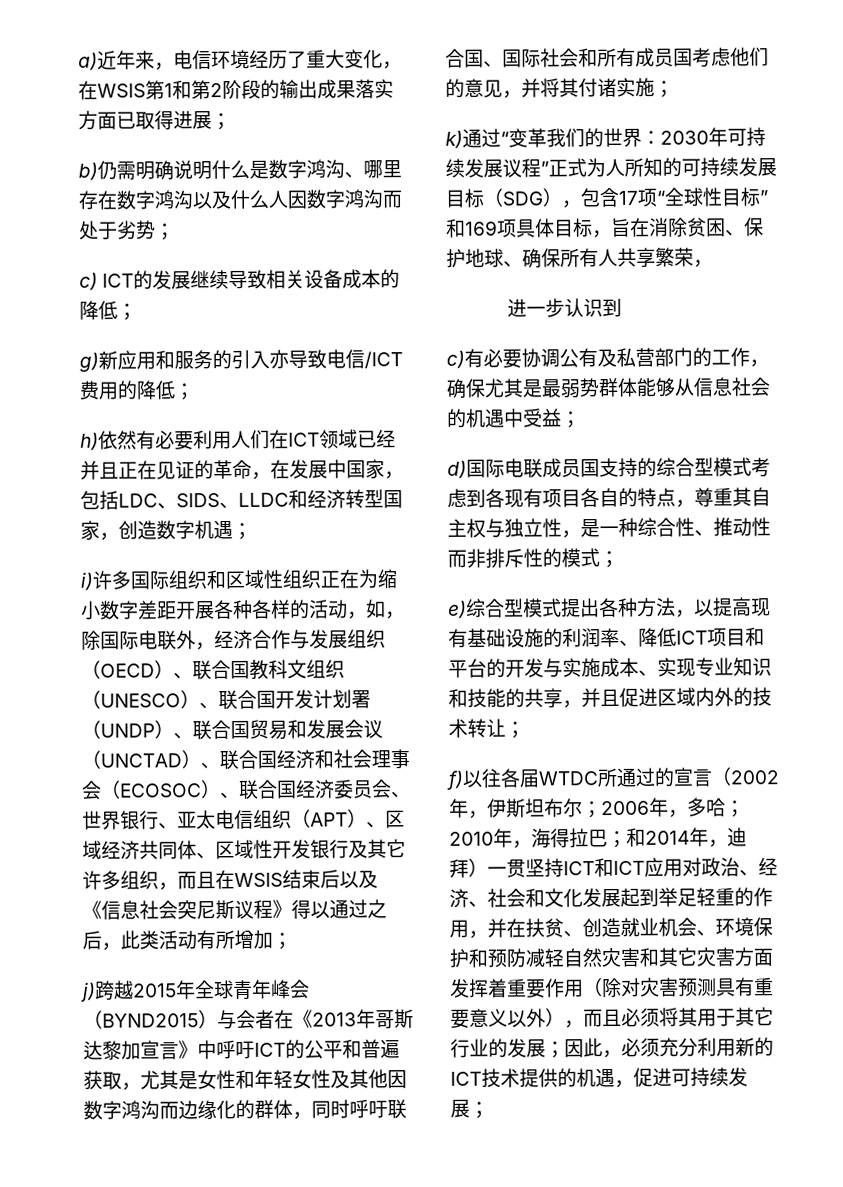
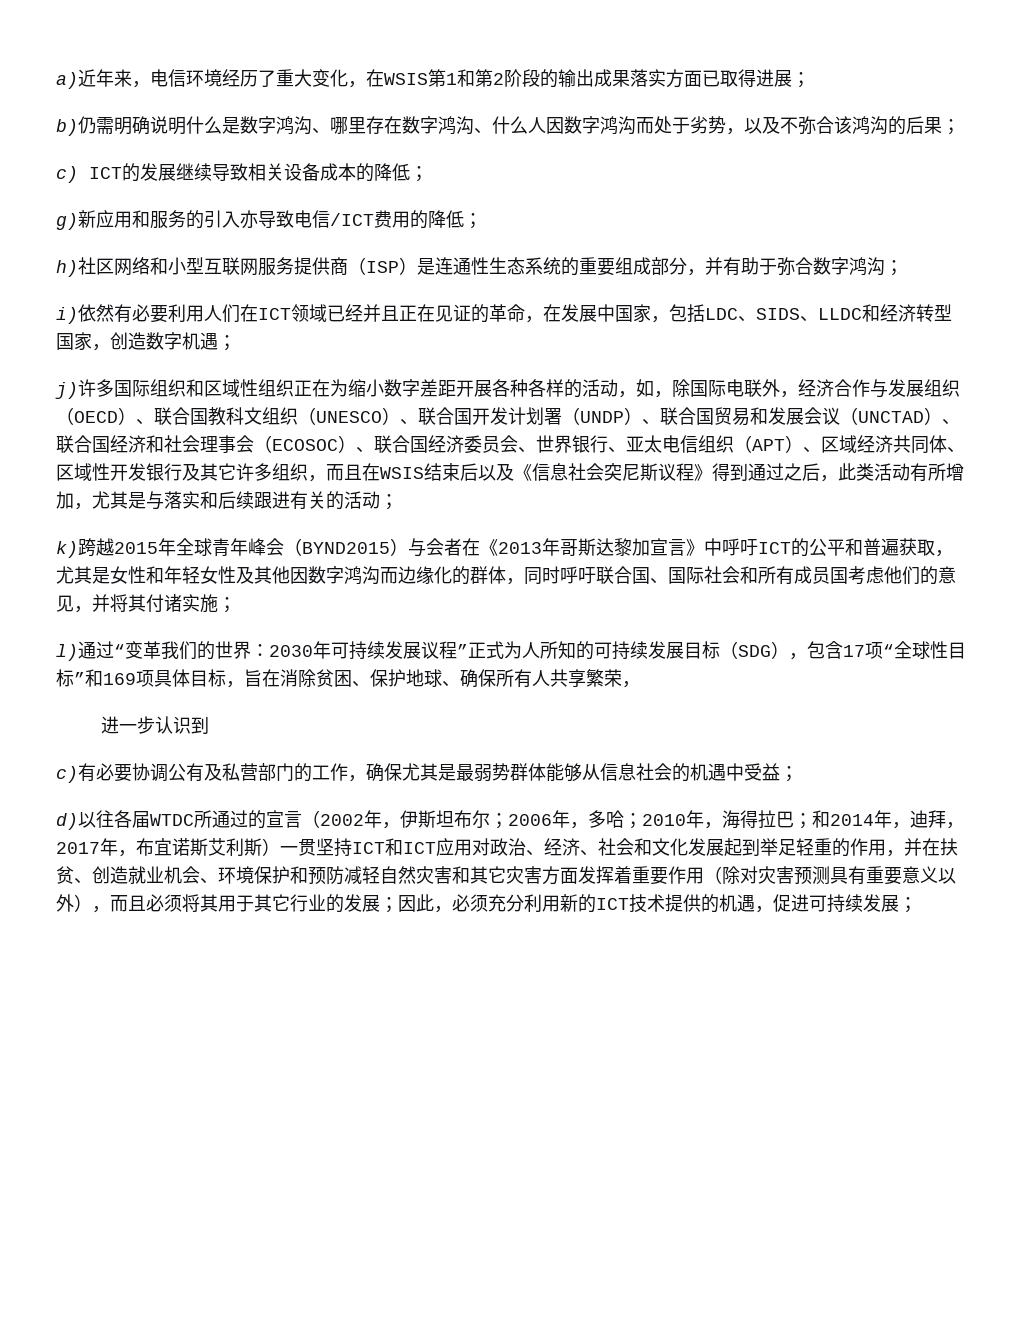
- b)仍需明确说明什么是数字鸿沟、哪里存在数字鸿沟以及什么人因数字鸿沟而处于劣势；
+ b)仍需明确说明什么是数字鸿沟、哪里存在数字鸿沟、什么人因数字鸿沟而处于劣势，以及不弥合该鸿沟的后果；
- h)依然有必要利用人们在ICT领域已经并且正在见证的革命，在发展中国家，包括LDC、SIDS、LLDC和经济转型国家，创造数字机遇；
+ h)社区网络和小型互联网服务提供商（ISP）是连通性生态系统的重要组成部分，并有助于弥合数字鸿沟；
+ i)依然有必要利用人们在ICT领域已经并且正在见证的革命，在发展中国家，包括LDC、SIDS、LLDC和经济转型国家，创造数字机遇；
- i)许多国际组织和区域性组织正在为缩小数字差距开展各种各样的活动，如，除国际电联外，经济合作与发展组织（OECD）、联合国教科文组织（UNESCO）、联合国开发计划署（UNDP）、联合国贸易和发展会议（UNCTAD）、联合国经济和社会理事会（ECOSOC）、联合国经济委员会、世界银行、亚太电信组织（APT）、区域经济共同体、区域性开发银行及其它许多组织，而且在WSIS结束后以及《信息社会突尼斯议程》得以通过之后，此类活动有所增加；
- j)跨越2015年全球青年峰会（BYND2015）与会者在《2013年哥斯达黎加宣言》中呼吁ICT的公平和普遍获取，尤其是女性和年轻女性及其他因数字鸿沟而边缘化的群体，同时呼吁联合国、国际社会和所有成员国考虑他们的意见，并将其付诸实施；
+ j)许多国际组织和区域性组织正在为缩小数字差距开展各种各样的活动，如，除国际电联外，经济合作与发展组织（OECD）、联合国教科文组织（UNESCO）、联合国开发计划署（UNDP）、联合国贸易和发展会议（UNCTAD）、联合国经济和社会理事会（ECOSOC）、联合国经济委员会、世界银行、亚太电信组织（APT）、区域经济共同体、区域性开发银行及其它许多组织，而且在WSIS结束后以及《信息社会突尼斯议程》得到通过之后，此类活动有所增加，尤其是与落实和后续跟进有关的活动；
+ k)跨越2015年全球青年峰会（BYND2015）与会者在《2013年哥斯达黎加宣言》中呼吁ICT的公平和普遍获取，尤其是女性和年轻女性及其他因数字鸿沟而边缘化的群体，同时呼吁联合国、国际社会和所有成员国考虑他们的意见，并将其付诸实施；
- k)通过“变革我们的世界：2030年可持续发展议程”正式为人所知的可持续发展目标（SDG），包含17项“全球性目标”和169项具体目标，旨在消除贫困、保护地球、确保所有人共享繁荣，
+ l)通过“变革我们的世界：2030年可持续发展议程”正式为人所知的可持续发展目标（SDG），包含17项“全球性目标”和169项具体目标，旨在消除贫困、保护地球、确保所有人共享繁荣，
- d)国际电联成员国支持的综合型模式考虑到各现有项目各自的特点，尊重其自主权与独立性，是一种综合性、推动性而非排斥性的模式；
- e)综合型模式提出各种方法，以提高现有基础设施的利润率、降低ICT项目和平台的开发与实施成本、实现专业知识和技能的共享，并且促进区域内外的技术转让；
- f)以往各届WTDC所通过的宣言（2002年，伊斯坦布尔；
+ d)以往各届WTDC所通过的宣言（2002年，伊斯坦布尔；
- 和2014年，迪拜）一贯坚持ICT和ICT应用对政治、经济、社会和文化发展起到举足轻重的作用，并在扶贫、创造就业机会、环境保护和预防减轻自然灾害和其它灾害方面发挥着重要作用（除对灾害预测具有重要意义以外），而且必须将其用于其它行业的发展；
+ 和2014年，迪拜，2017年，布宜诺斯艾利斯）一贯坚持ICT和ICT应用对政治、经济、社会和文化发展起到举足轻重的作用，并在扶贫、创造就业机会、环境保护和预防减轻自然灾害和其它灾害方面发挥着重要作用（除对灾害预测具有重要意义以外），而且必须将其用于其它行业的发展；

